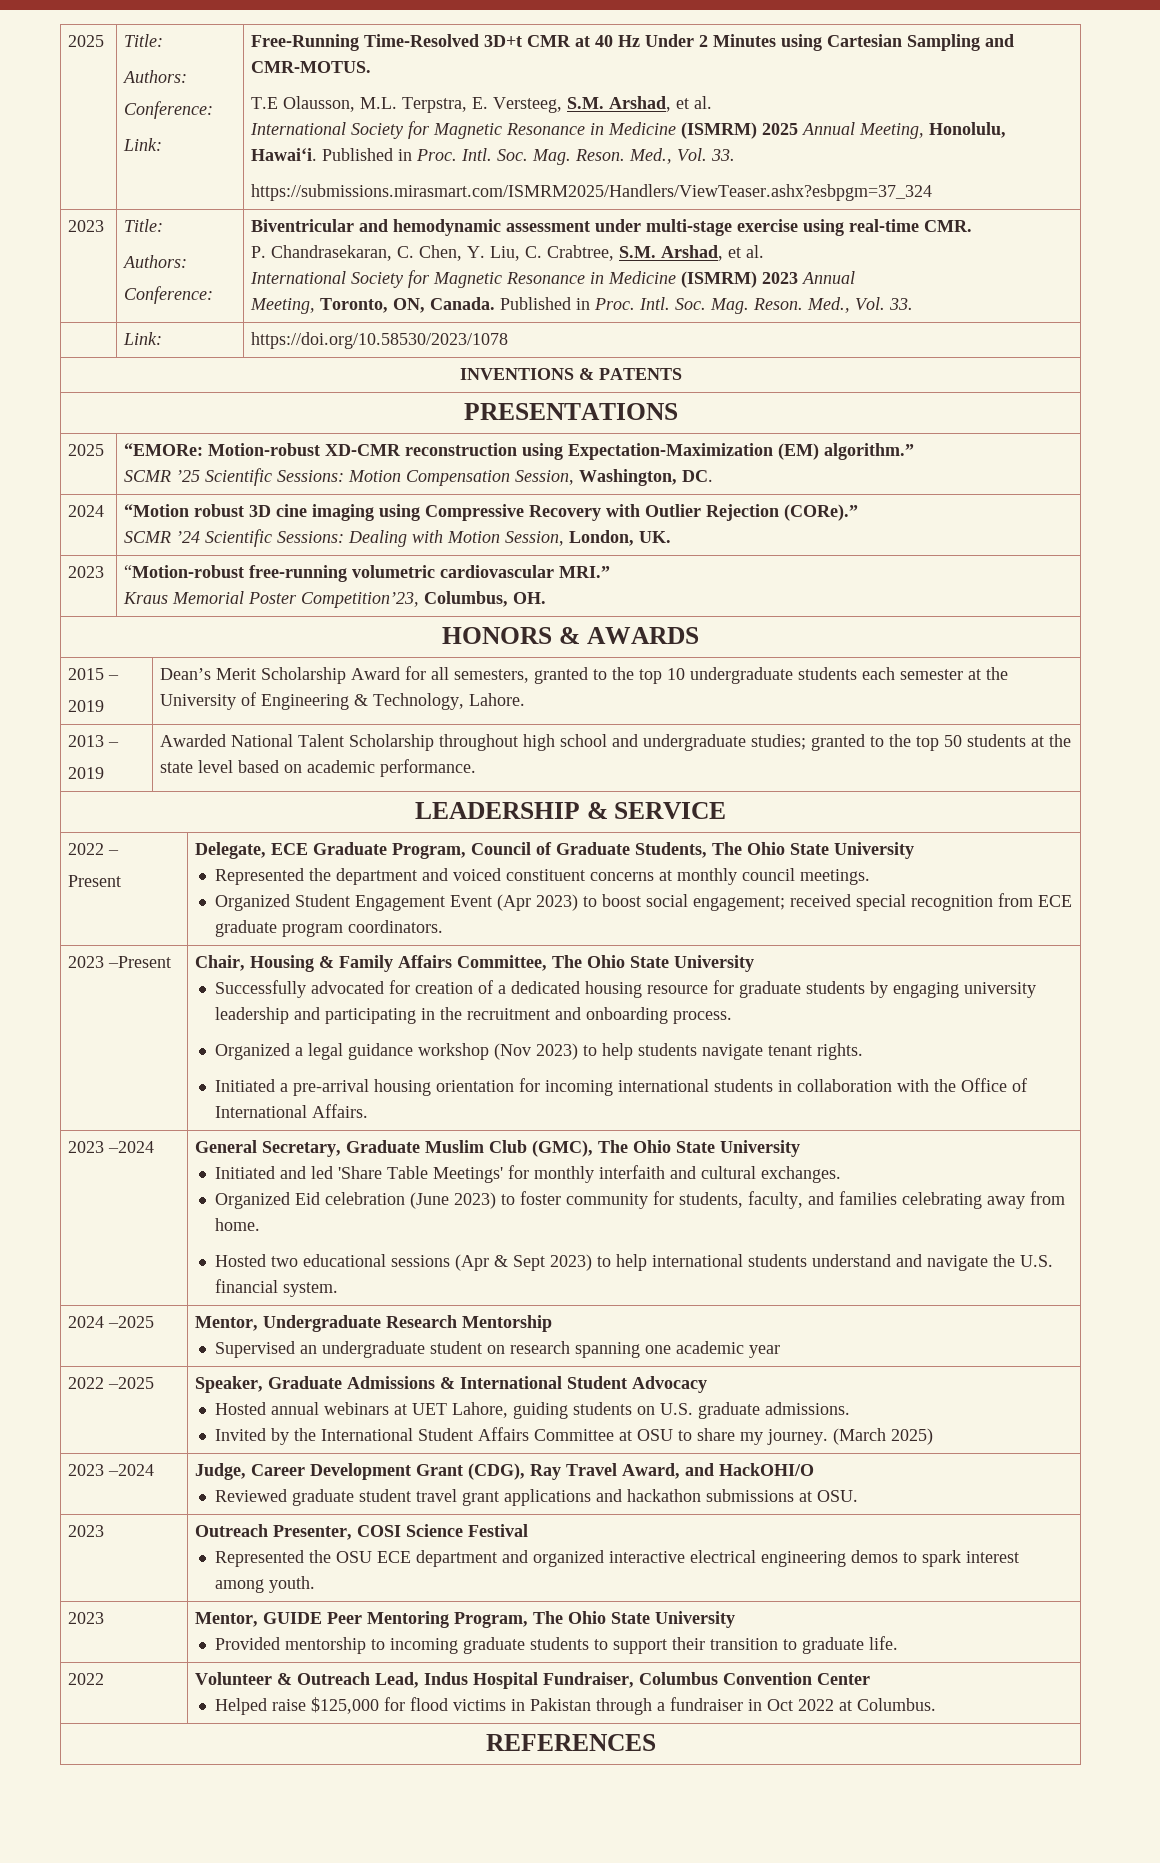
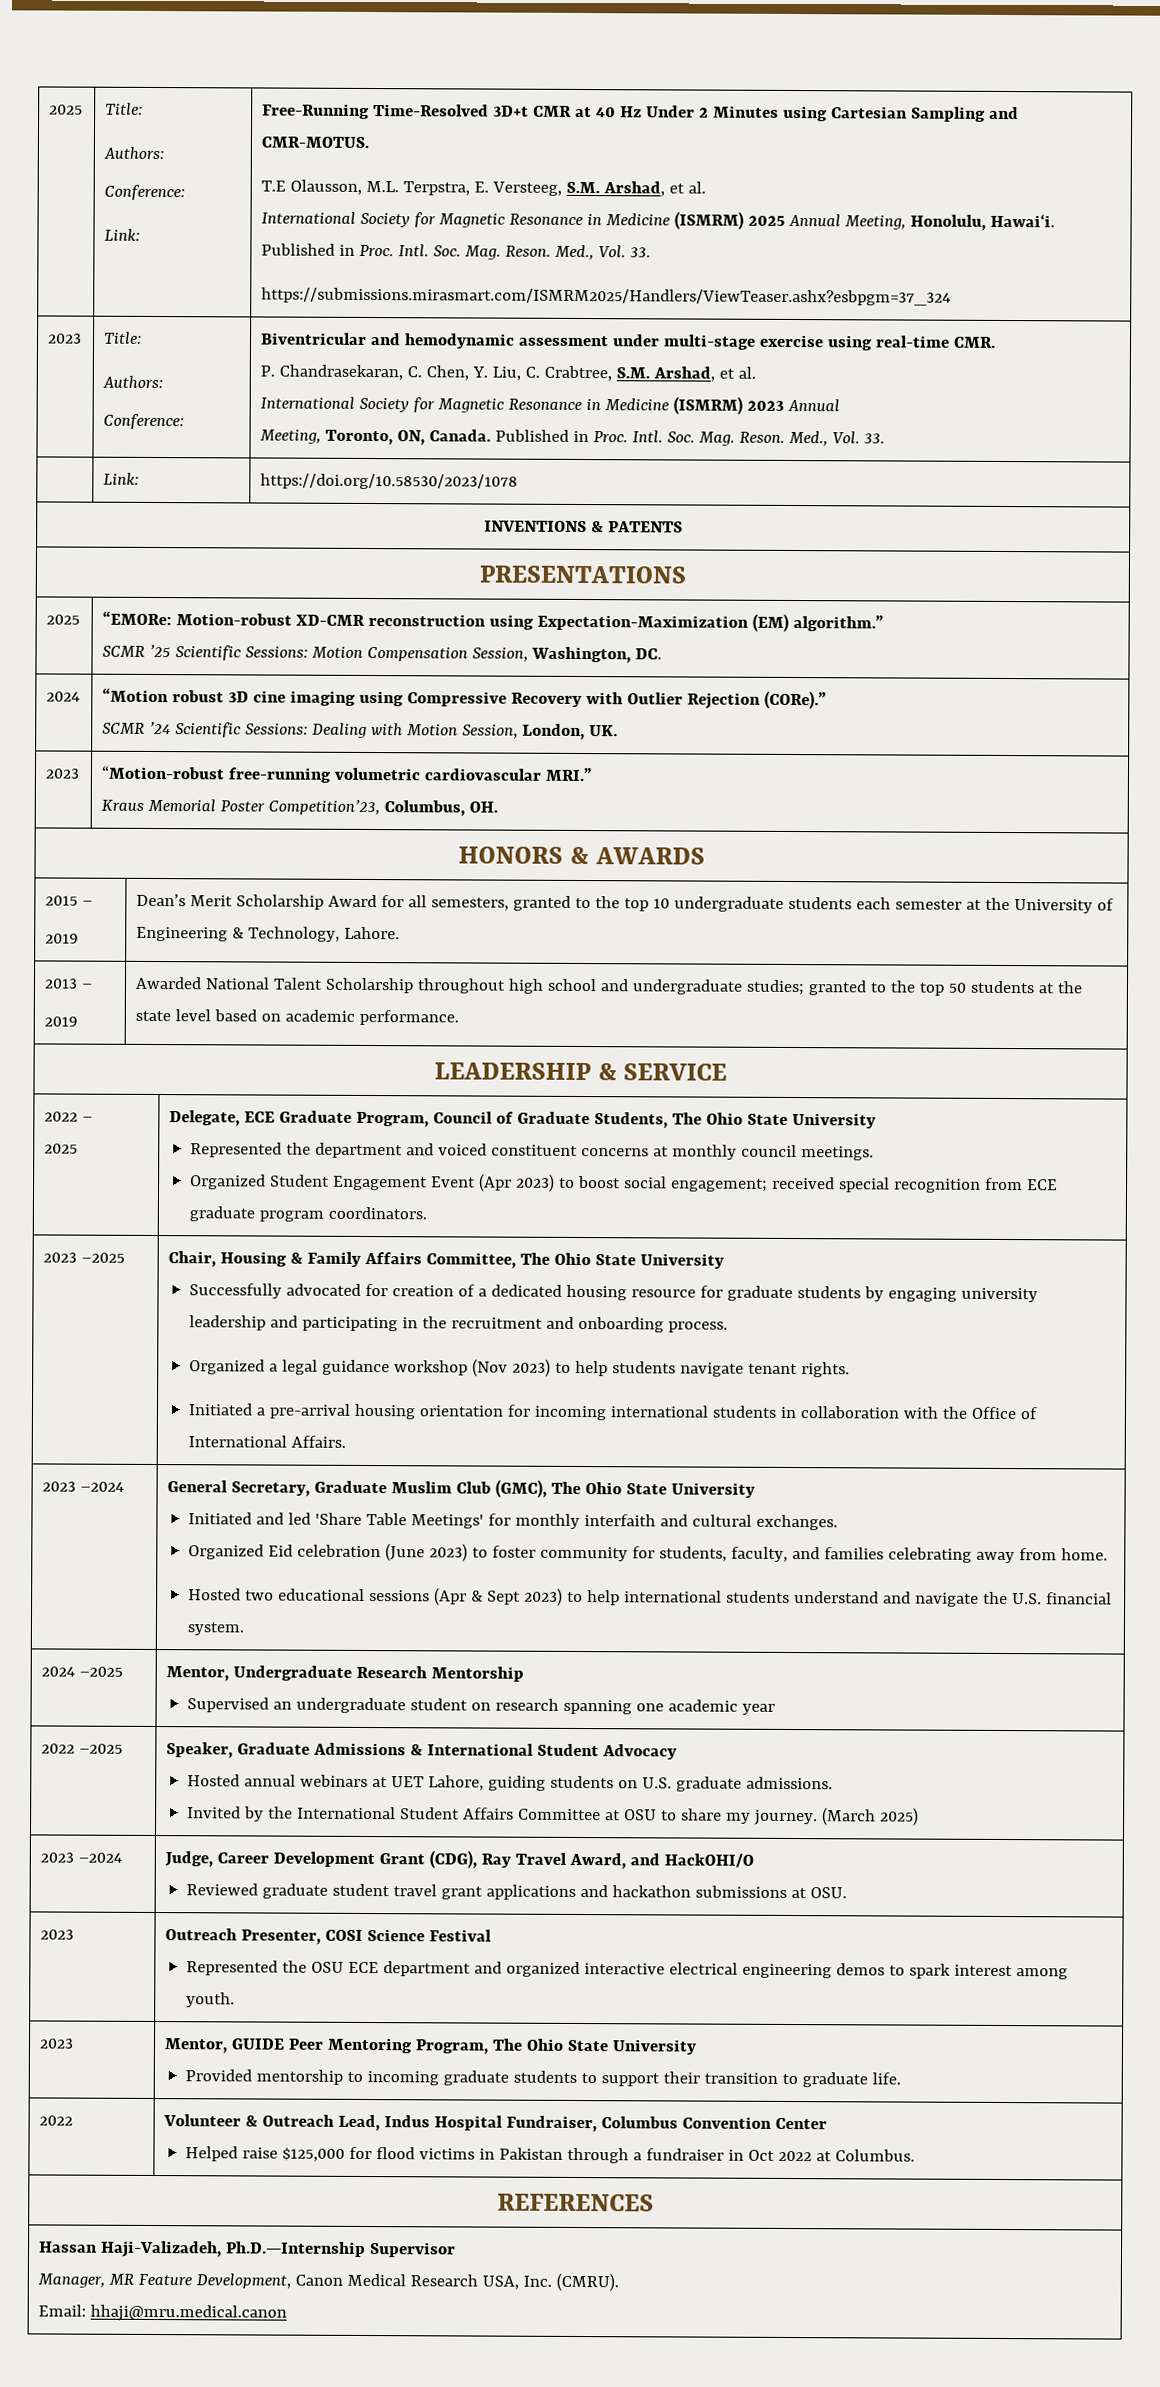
  2022 –
- Present
+ 2025
- 2023 –Present
+ 2023 –2025
+ Hassan Haji-Valizadeh, Ph.D.—Internship Supervisor
+ Manager, MR Feature Development, Canon Medical Research USA, Inc. (CMRU).
+ Email: hhaji@mru.medical.canon

